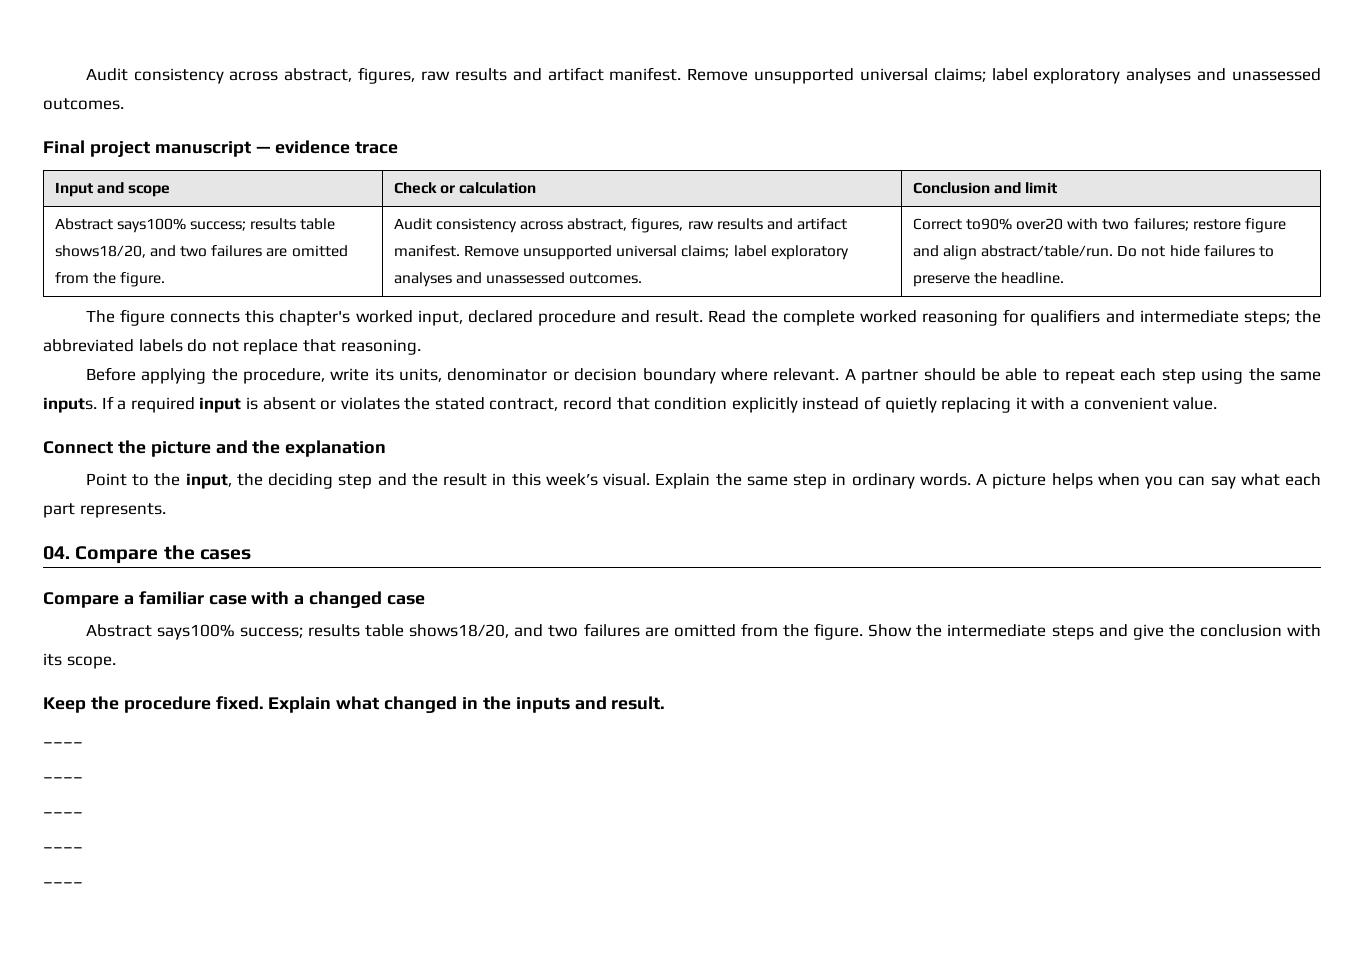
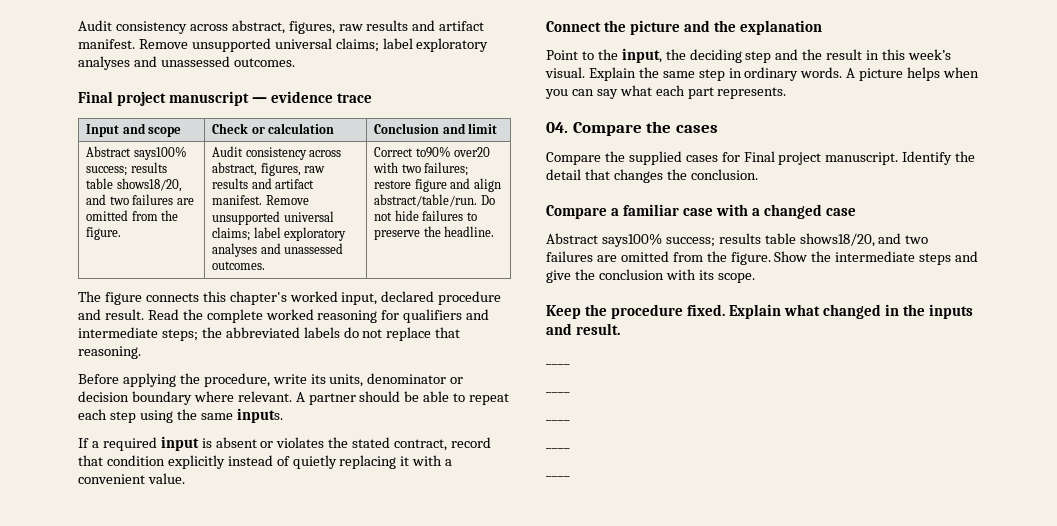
- A partner should be able to repeat each step using the same inputs. If a required input is absent or violates the stated contract, record that condition explicitly instead of quietly replacing it with a convenient value.
+ A partner should be able to repeat each step using the same inputs.
+ If a required input is absent or violates the stated contract, record that condition explicitly instead of quietly replacing it with a convenient value.
+ Compare the supplied cases for Final project manuscript. Identify the detail that changes the conclusion.

